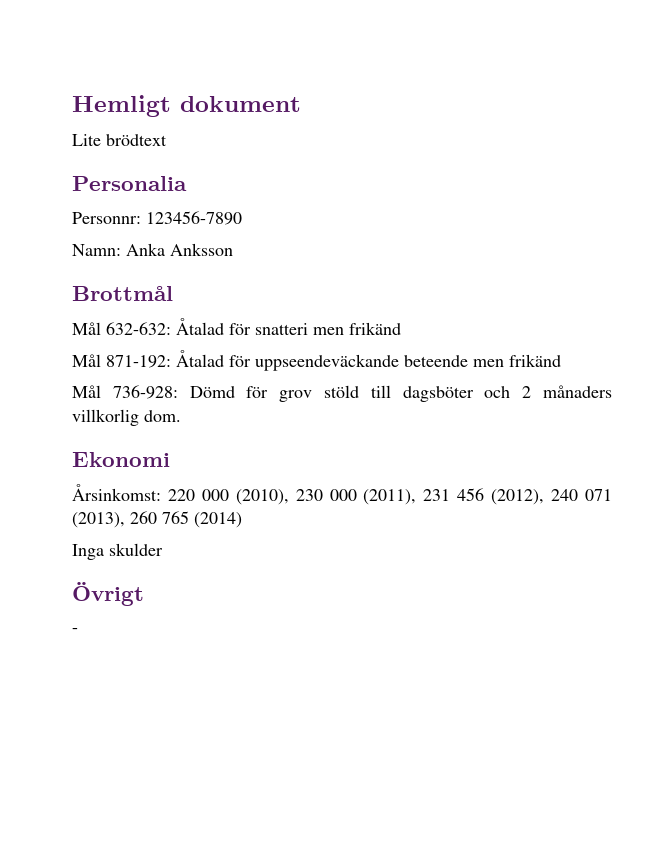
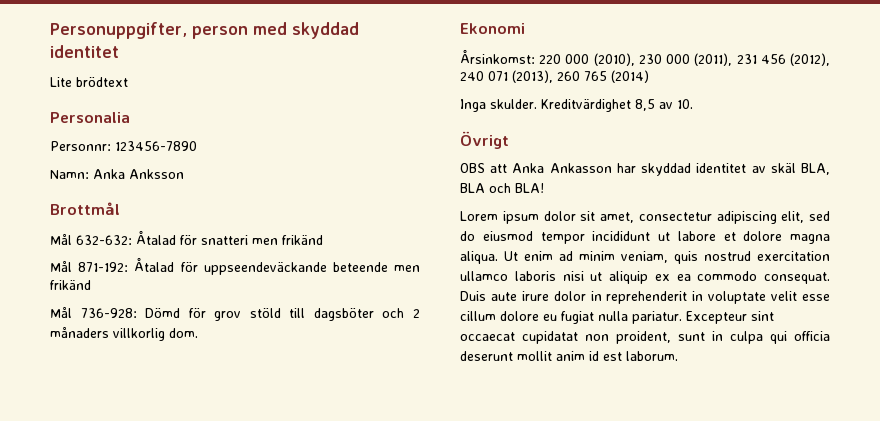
- Hemligt dokument
+ Personuppgifter, person med skyddad identitet
- Inga skulder
+ Inga skulder. Kreditvärdighet 8,5 av 10.
  Övrigt
- -
+ OBS att Anka Ankasson har skyddad identitet av skäl BLA, BLA och BLA!
+ Lorem ipsum dolor sit amet, consectetur adipiscing elit, sed do eiusmod tempor incididunt ut labore et dolore magna aliqua. Ut enim ad minim veniam, quis nostrud exercitation ullamco laboris nisi ut aliquip ex ea commodo consequat. Duis aute irure dolor in reprehenderit in voluptate velit esse cillum dolore eu fugiat nulla pariatur. Excepteur sint occaecat cupidatat non proident, sunt in culpa qui officia deserunt mollit anim id est laborum.

